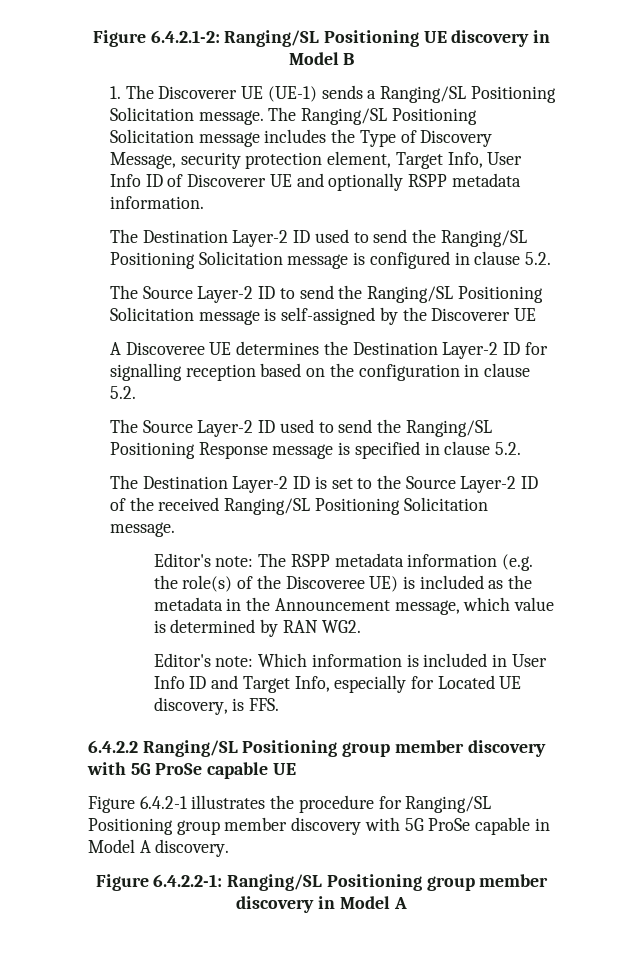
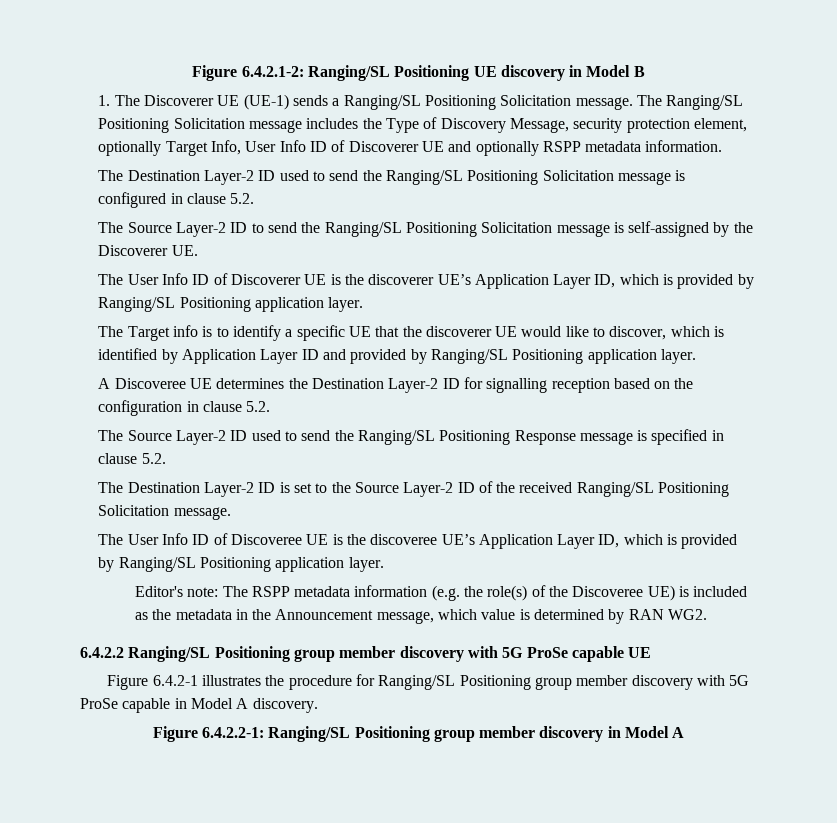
- The Ranging/SL Positioning Solicitation message includes the Type of Discovery Message, security protection element, Target Info, User Info ID of Discoverer UE and optionally RSPP metadata information.
+ The Ranging/SL Positioning Solicitation message includes the Type of Discovery Message, security protection element, optionally Target Info, User Info ID of Discoverer UE and optionally RSPP metadata information.
- The Source Layer-2 ID to send the Ranging/SL Positioning Solicitation message is self-assigned by the Discoverer UE
+ The Source Layer-2 ID to send the Ranging/SL Positioning Solicitation message is self-assigned by the Discoverer UE.
+ The User Info ID of Discoverer UE is the discoverer UE’s Application Layer ID, which is provided by Ranging/SL Positioning application layer.
+ The Target info is to identify a specific UE that the discoverer UE would like to discover, which is identified by Application Layer ID and provided by Ranging/SL Positioning application layer.
+ The User Info ID of Discoveree UE is the discoveree UE’s Application Layer ID, which is provided by Ranging/SL Positioning application layer.
- Editor's note: Which information is included in User Info ID and Target Info, especially for Located UE discovery, is FFS.

